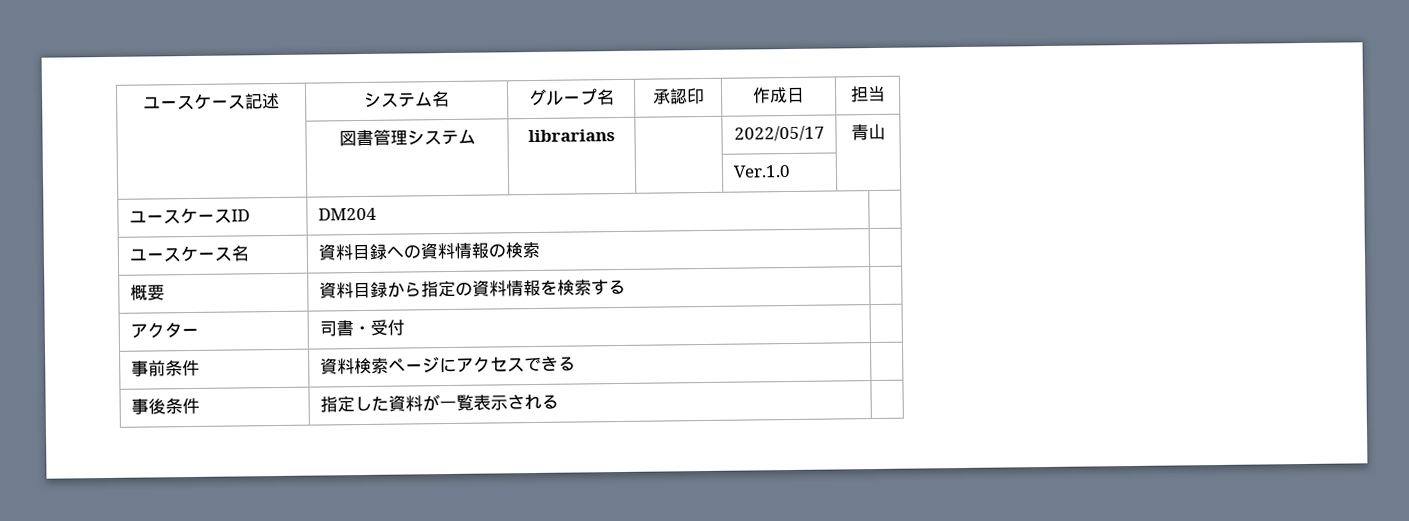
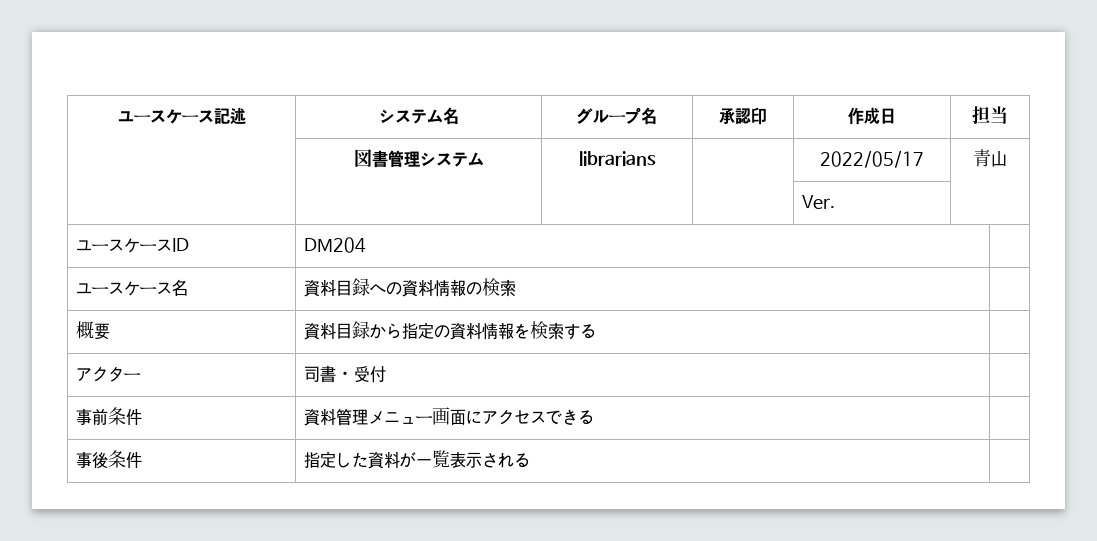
- | | | | Ver.1.0 |
+ | | | | Ver. |
- 事前条件 | 資料検索ページにアクセスできる |
+ 事前条件 | 資料管理メニュー画面にアクセスできる |

